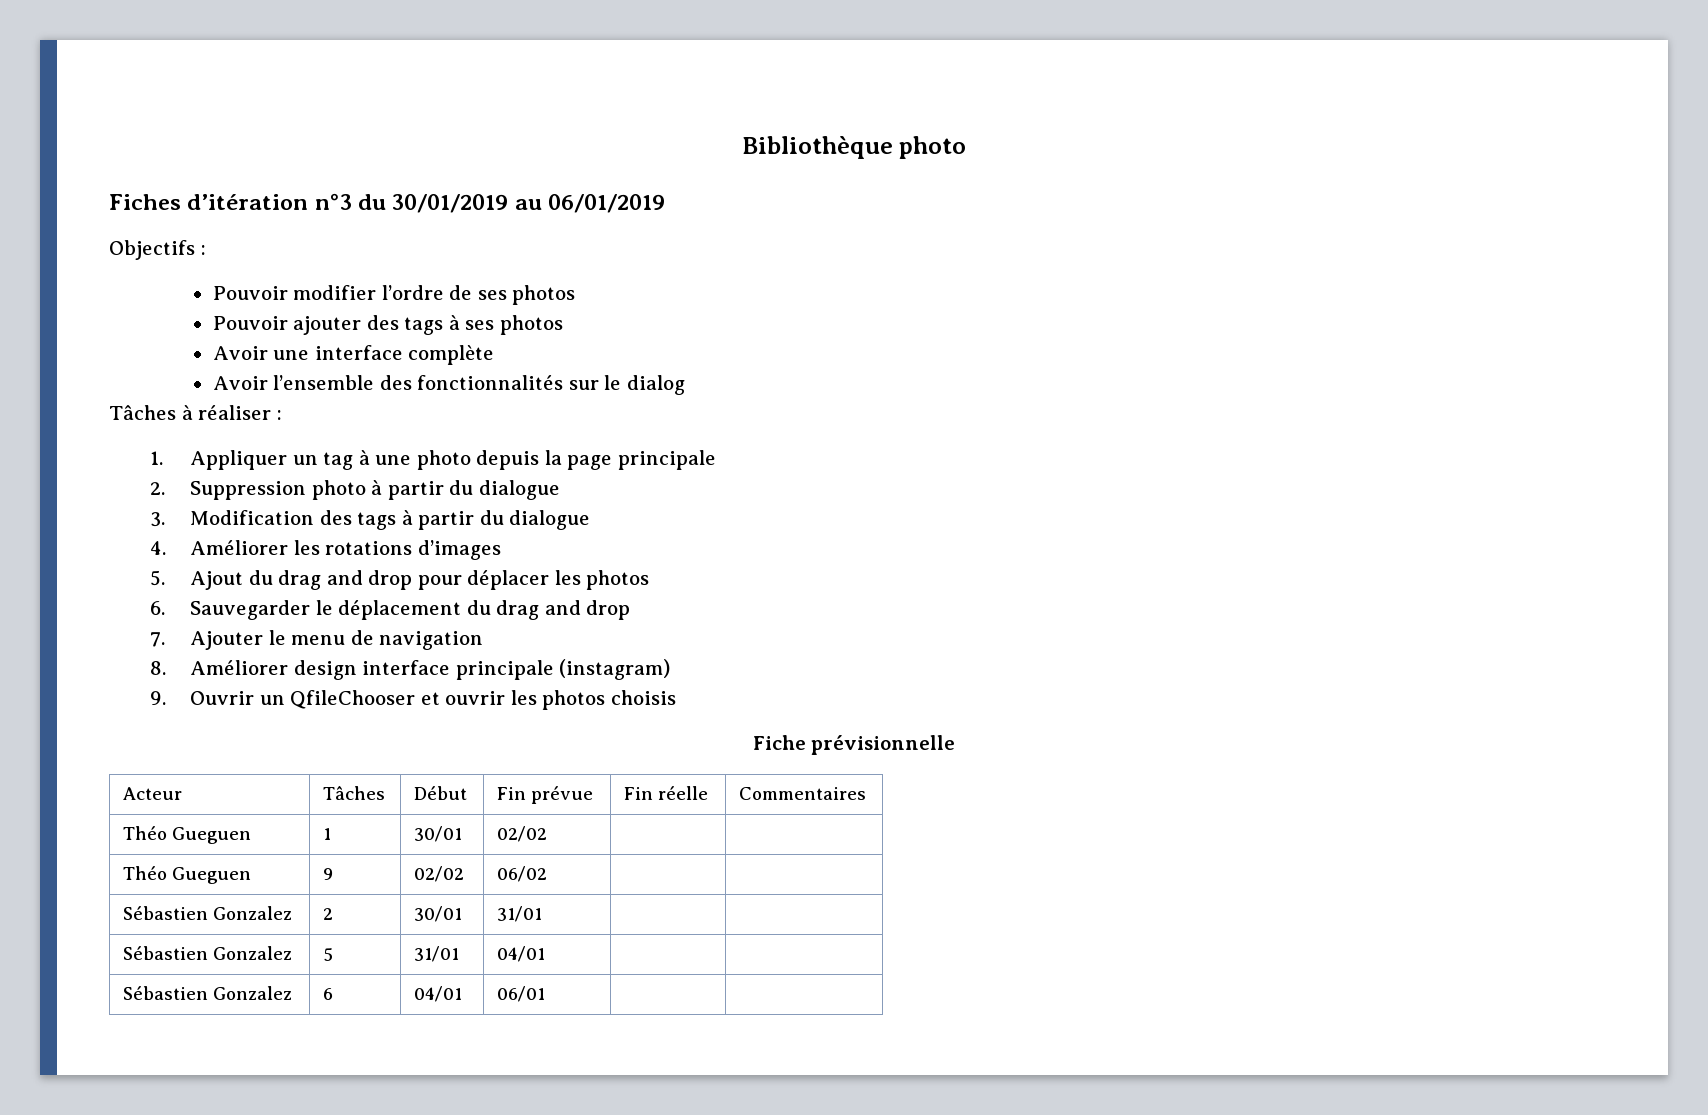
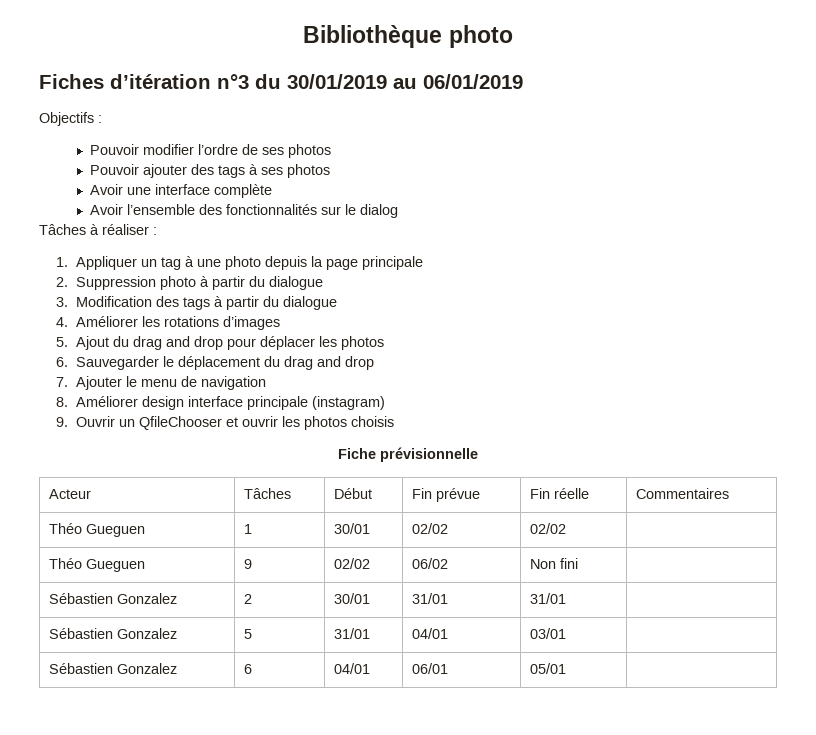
- Théo Gueguen | 1 | 30/01 | 02/02 | |
+ Théo Gueguen | 1 | 30/01 | 02/02 | 02/02 |
- Théo Gueguen | 9 | 02/02 | 06/02 | |
+ Théo Gueguen | 9 | 02/02 | 06/02 | Non fini |
- Sébastien Gonzalez | 2 | 30/01 | 31/01 | |
+ Sébastien Gonzalez | 2 | 30/01 | 31/01 | 31/01 |
- Sébastien Gonzalez | 5 | 31/01 | 04/01 | |
+ Sébastien Gonzalez | 5 | 31/01 | 04/01 | 03/01 |
- Sébastien Gonzalez | 6 | 04/01 | 06/01 | |
+ Sébastien Gonzalez | 6 | 04/01 | 06/01 | 05/01 |

